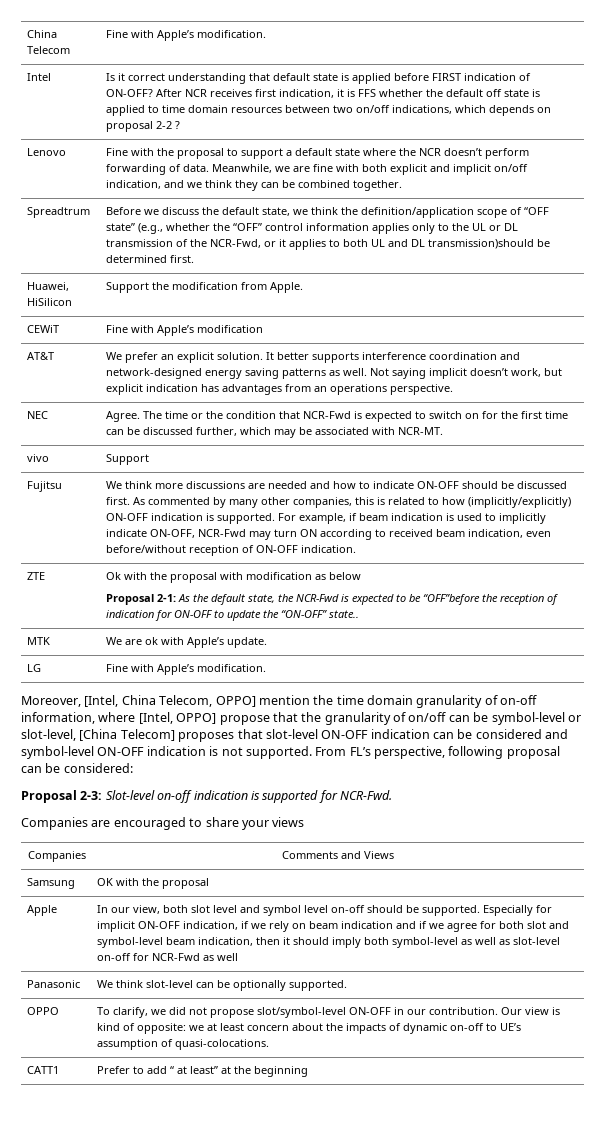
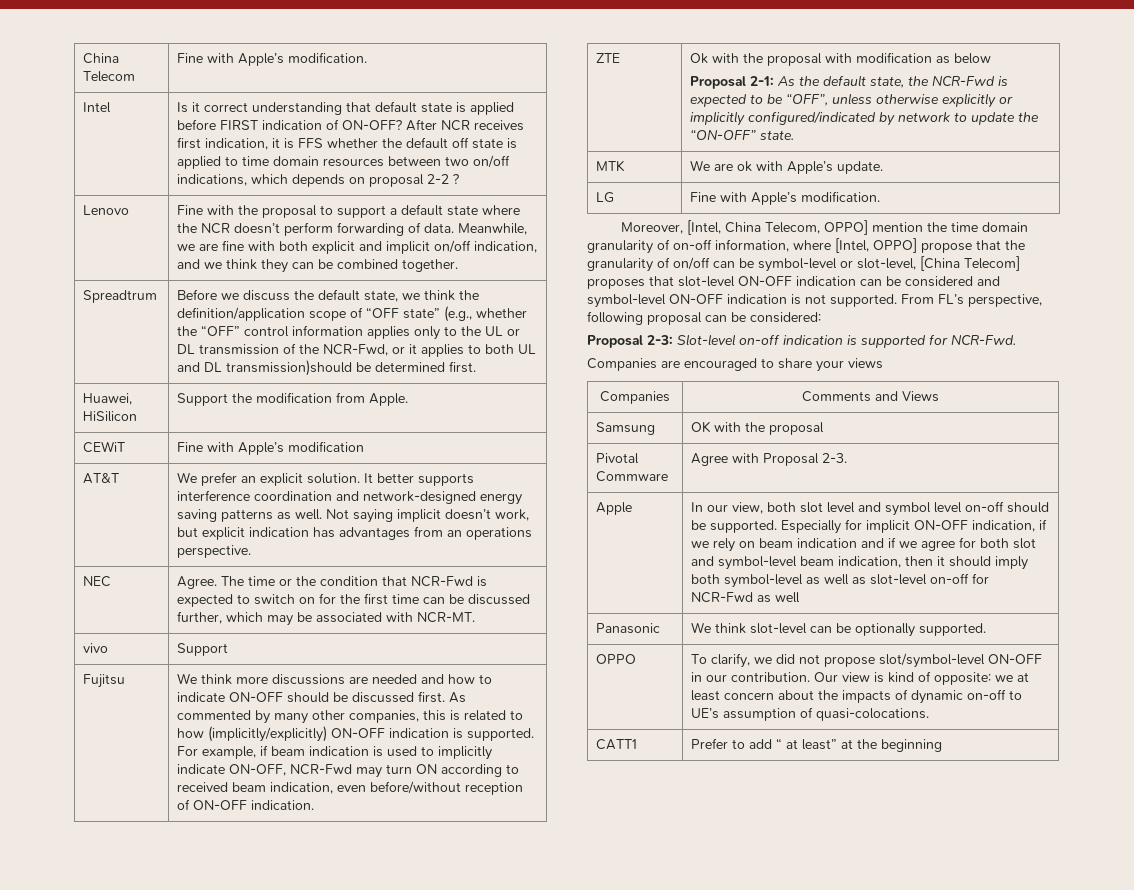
  ZTE | Ok with the proposal with modification as below
- Proposal 2-1: As the default state, the NCR-Fwd is expected to be “OFF”before the reception of indication for ON-OFF to update the “ON-OFF” state..
+ Proposal 2-1: As the default state, the NCR-Fwd is expected to be “OFF”, unless otherwise explicitly or implicitly configured/indicated by network to update the “ON-OFF” state.
+ Pivotal Commware | Agree with Proposal 2-3.

